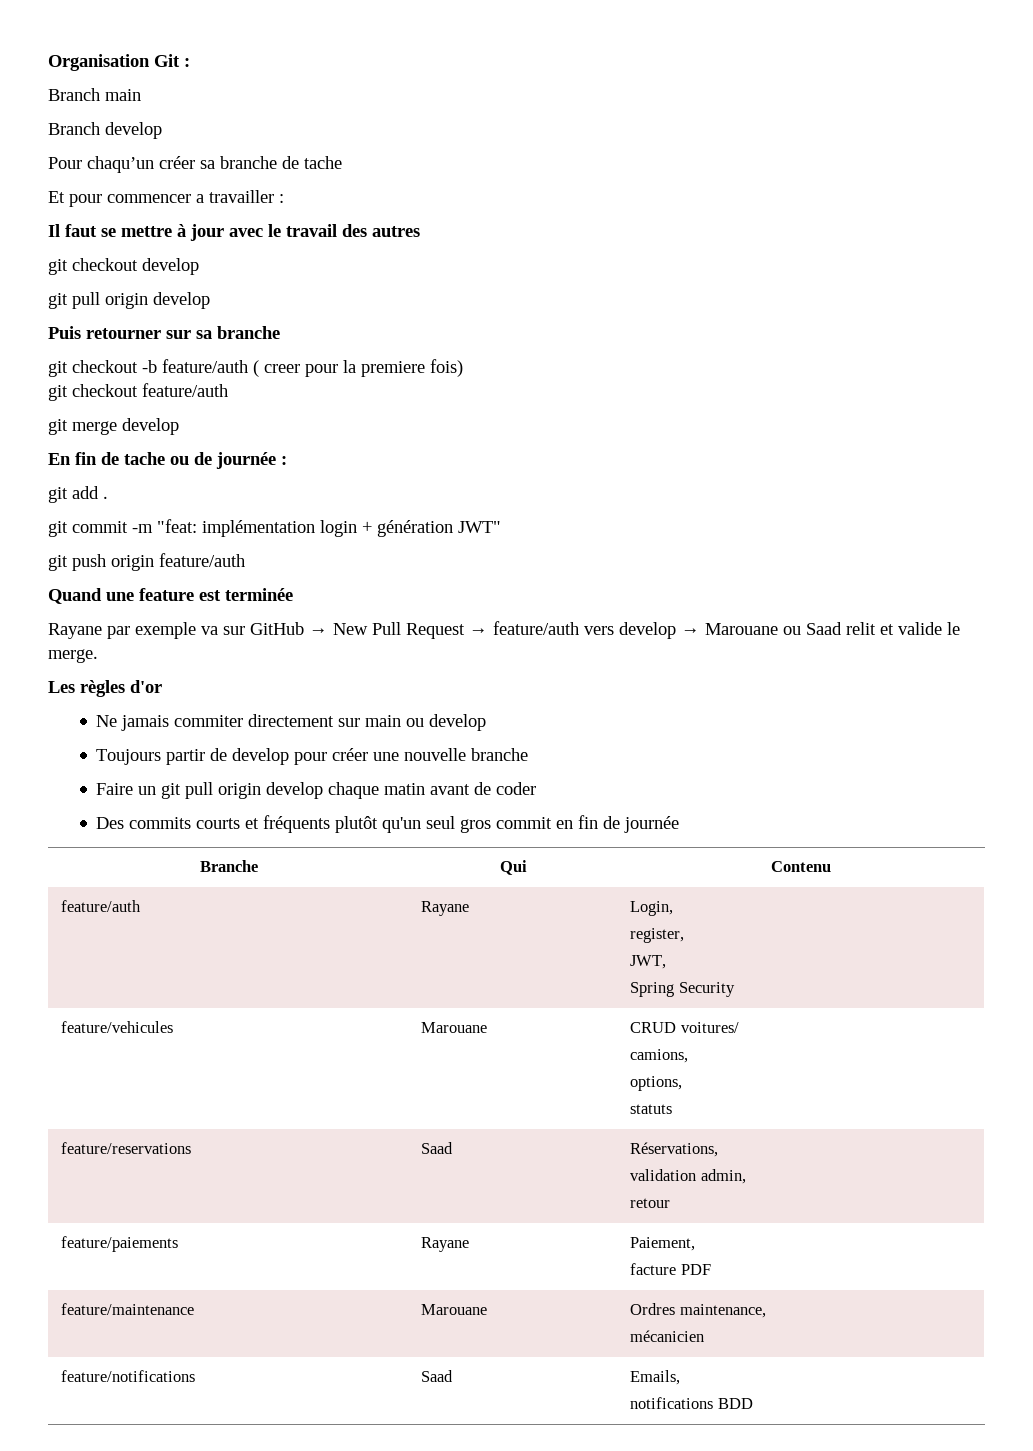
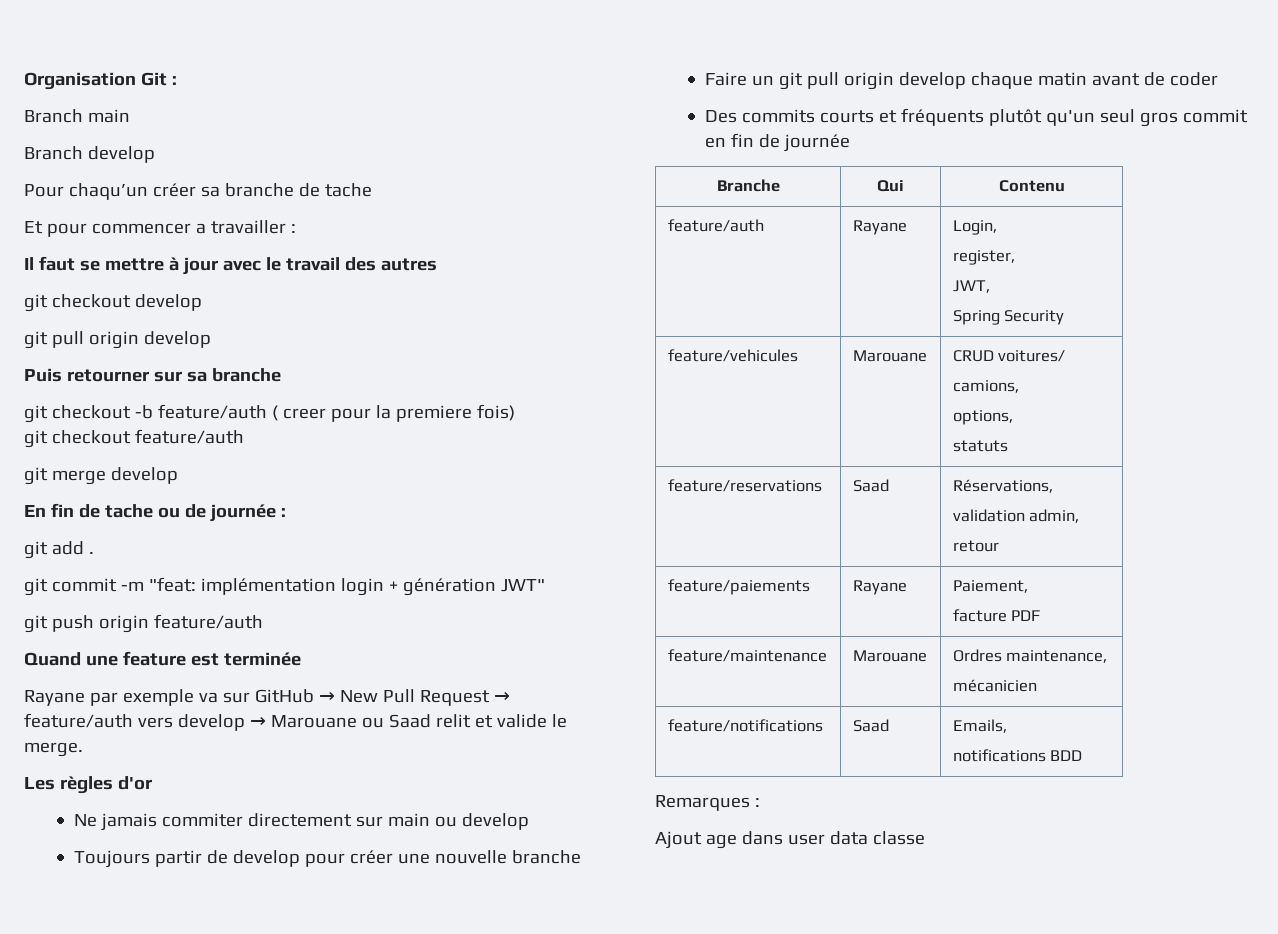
+ Remarques :
+ Ajout age dans user data classe

